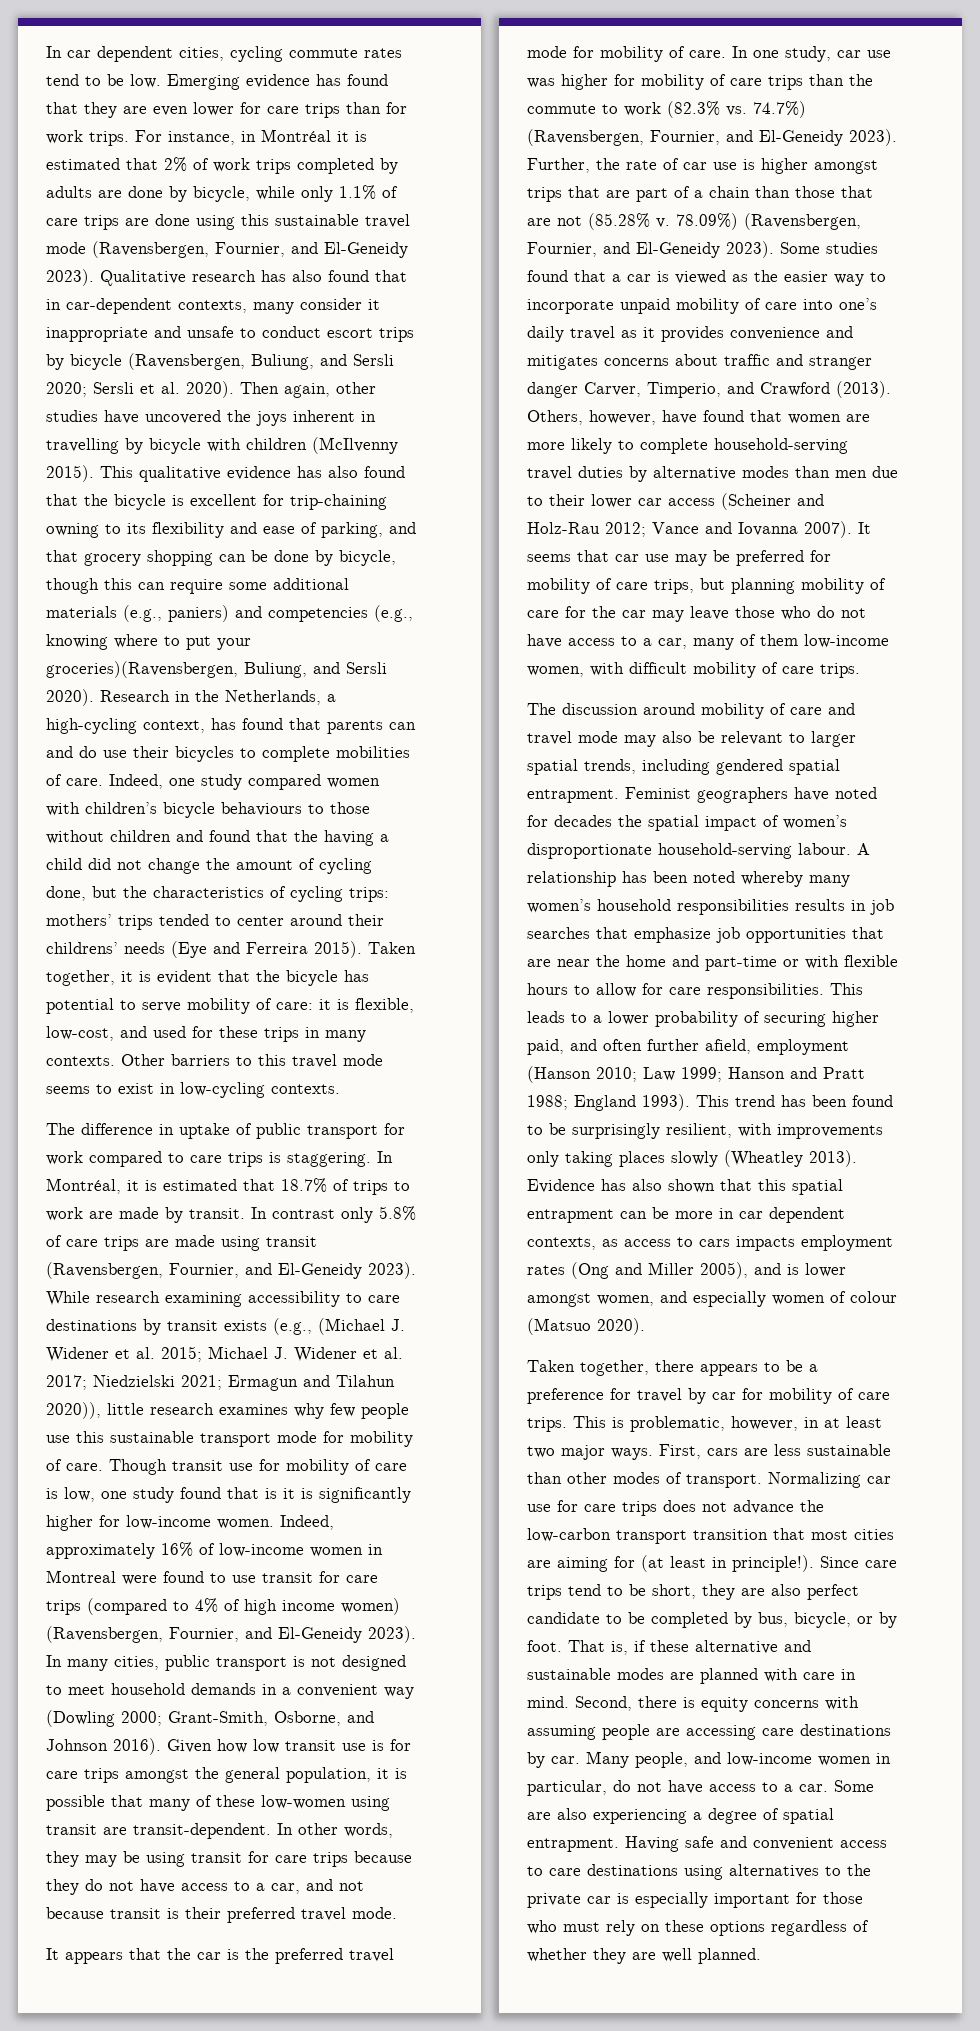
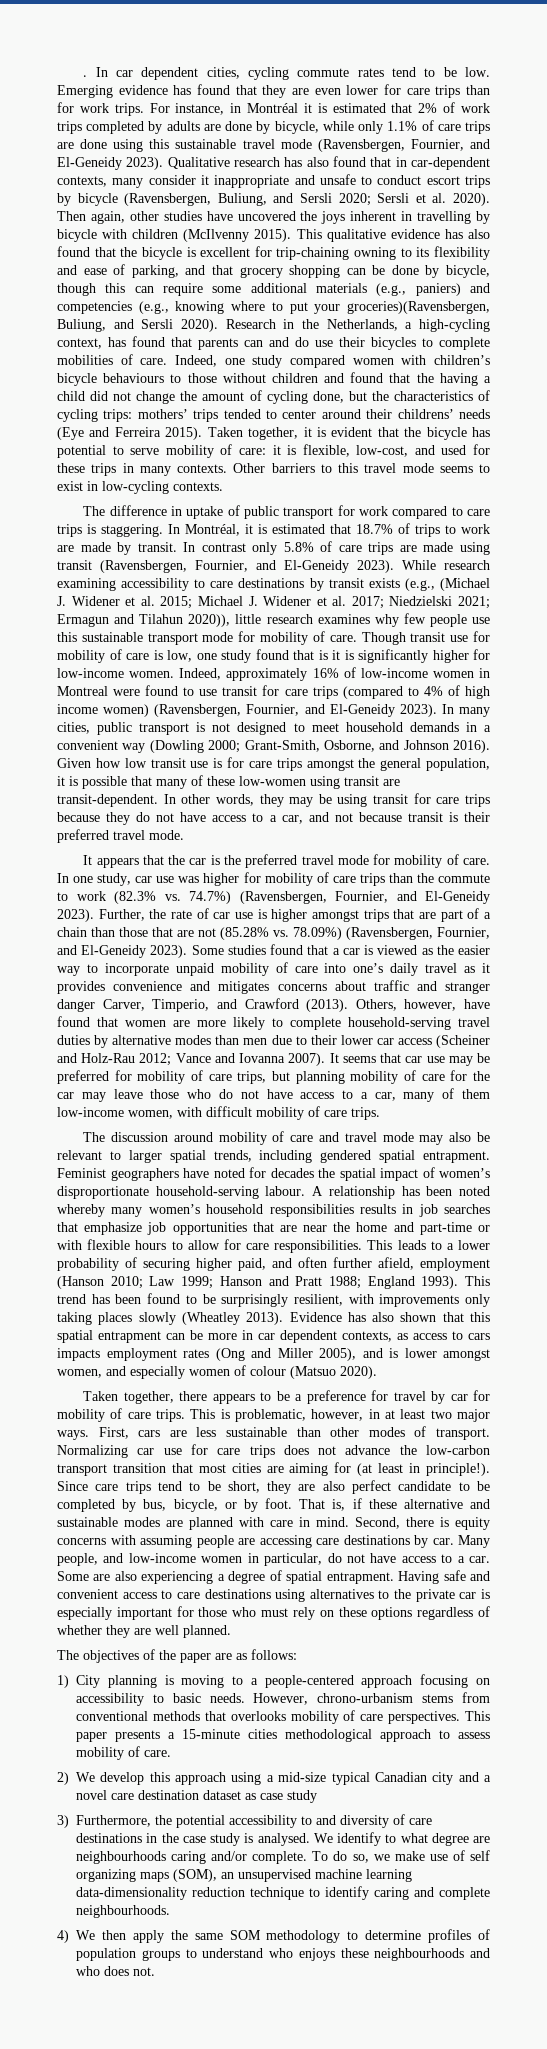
+ .
- Further, the rate of car use is higher amongst trips that are part of a chain than those that are not (85.28% v. 78.09%) (Ravensbergen, Fournier, and El-Geneidy 2023).
+ Further, the rate of car use is higher amongst trips that are part of a chain than those that are not (85.28% vs. 78.09%) (Ravensbergen, Fournier, and El-Geneidy 2023).
+ The objectives of the paper are as follows:
+ 1) City planning is moving to a people-centered approach focusing on accessibility to basic needs. However, chrono-urbanism stems from conventional methods that overlooks mobility of care perspectives. This paper presents a 15-minute cities methodological approach to assess mobility of care.
+ 2) We develop this approach using a mid-size typical Canadian city and a novel care destination dataset as case study
+ 3) Furthermore, the potential accessibility to and diversity of care destinations in the case study is analysed. We identify to what degree are neighbourhoods caring and/or complete. To do so, we make use of self organizing maps (SOM), an unsupervised machine learning data-dimensionality reduction technique to identify caring and complete neighbourhoods.
+ 4) We then apply the same SOM methodology to determine profiles of population groups to understand who enjoys these neighbourhoods and who does not.

